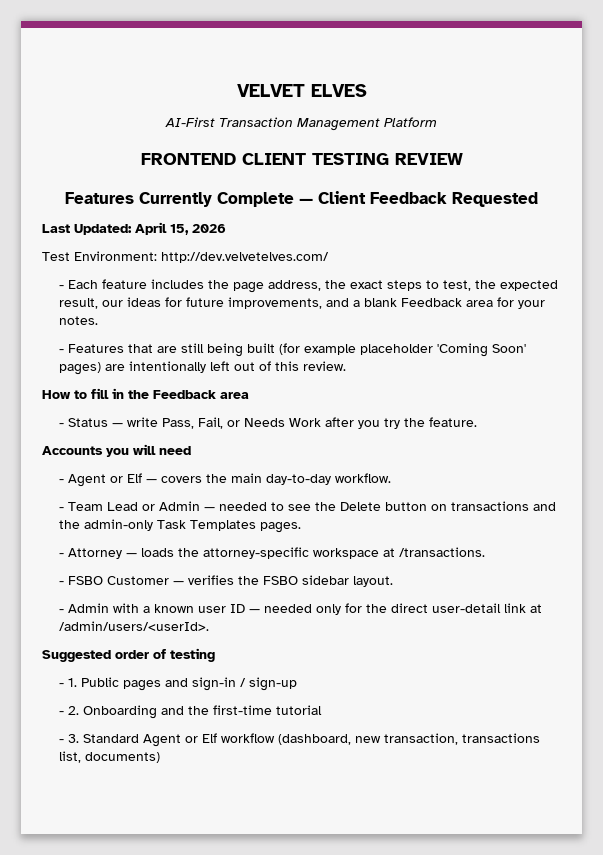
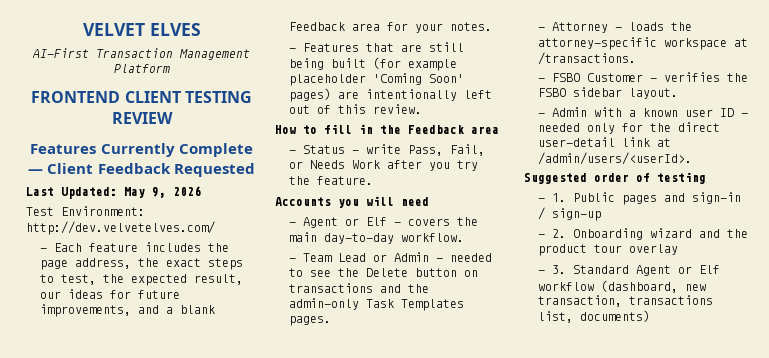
- Last Updated: April 15, 2026
+ Last Updated: May 9, 2026
- - 2. Onboarding and the first-time tutorial
+ - 2. Onboarding wizard and the product tour overlay

